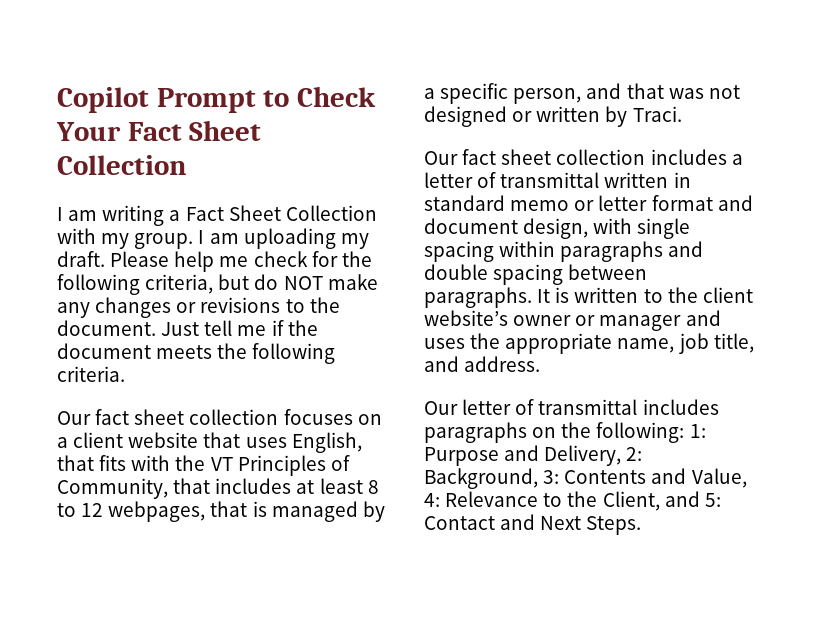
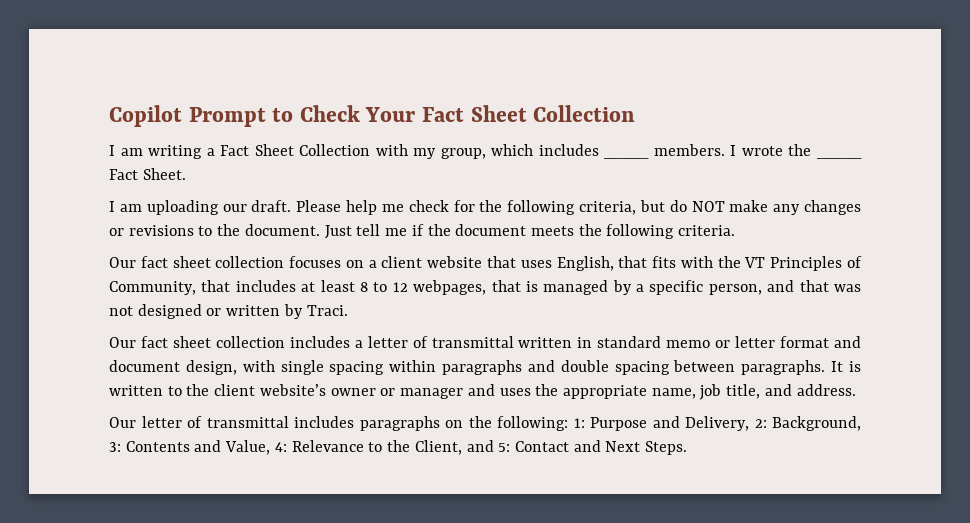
- I am writing a Fact Sheet Collection with my group. I am uploading my draft.
+ I am writing a Fact Sheet Collection with my group, which includes ____ members. I wrote the ____ Fact Sheet.
+ I am uploading our draft.

